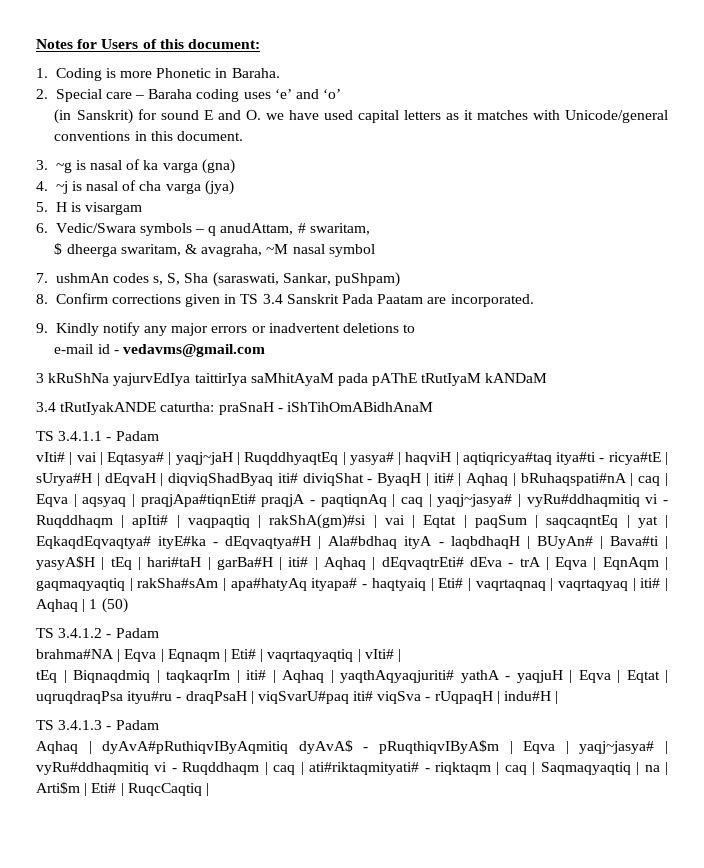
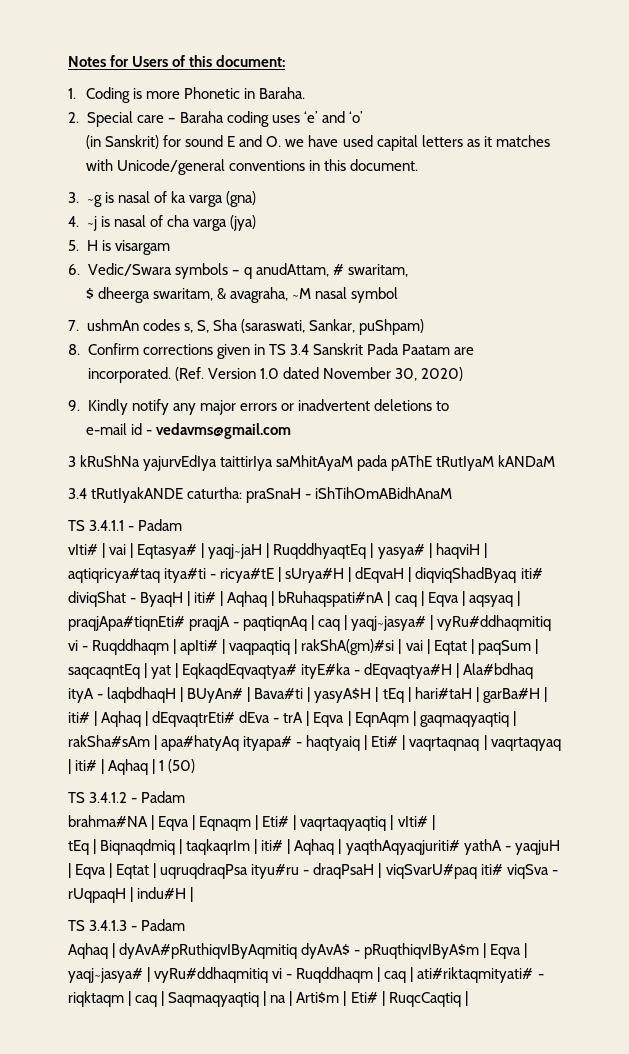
+ (Ref. Version 1.0 dated November 30, 2020)

